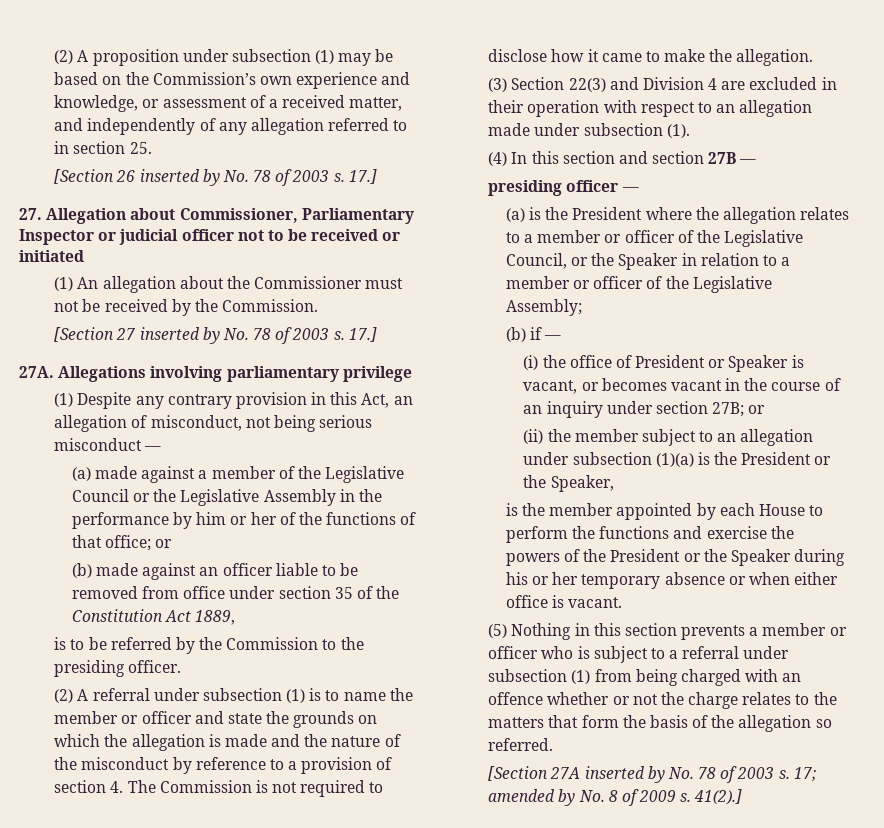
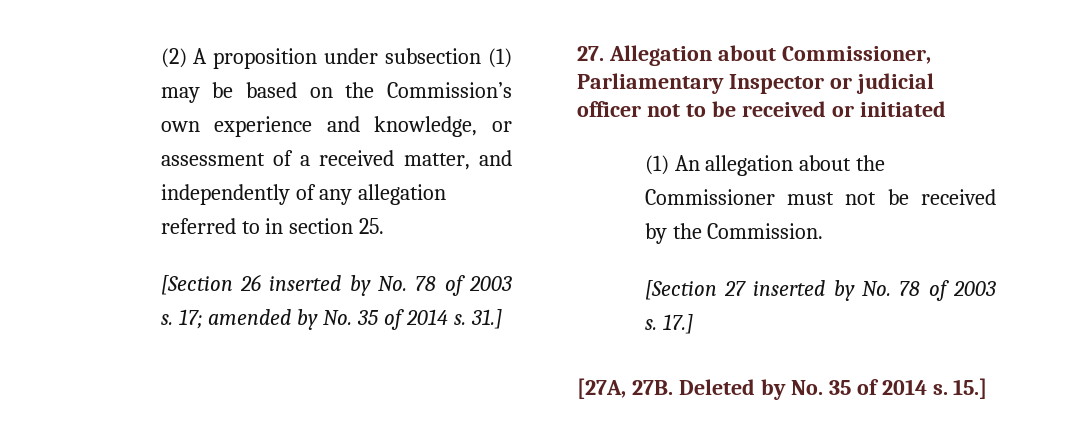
- [Section 26 inserted by No. 78 of 2003 s. 17.]
+ [Section 26 inserted by No. 78 of 2003 s. 17; amended by No. 35 of 2014 s. 31.]
- 27A. Allegations involving parliamentary privilege
- (1) Despite any contrary provision in this Act, an allegation of misconduct, not being serious misconduct —
- (a) made against a member of the Legislative Council or the Legislative Assembly in the performance by him or her of the functions of that office; or
- (b) made against an officer liable to be removed from office under section 35 of the Constitution Act 1889,
- is to be referred by the Commission to the presiding officer.
- (2) A referral under subsection (1) is to name the member or officer and state the grounds on which the allegation is made and the nature of the misconduct by reference to a provision of section 4. The Commission is not required to disclose how it came to make the allegation.
- (3) Section 22(3) and Division 4 are excluded in their operation with respect to an allegation made under subsection (1).
- (4) In this section and section 27B —
- presiding officer —
- (a) is the President where the allegation relates to a member or officer of the Legislative Council, or the Speaker in relation to a member or officer of the Legislative Assembly;
- (b) if —
- (i) the office of President or Speaker is vacant, or becomes vacant in the course of an inquiry under section 27B; or
- (ii) the member subject to an allegation under subsection (1)(a) is the President or the Speaker,
- is the member appointed by each House to perform the functions and exercise the powers of the President or the Speaker during his or her temporary absence or when either office is vacant.
- (5) Nothing in this section prevents a member or officer who is subject to a referral under subsection (1) from being charged with an offence whether or not the charge relates to the matters that form the basis of the allegation so referred.
- [Section 27A inserted by No. 78 of 2003 s. 17; amended by No. 8 of 2009 s. 41(2).]
+ [27A, 27B. Deleted by No. 35 of 2014 s. 15.]

